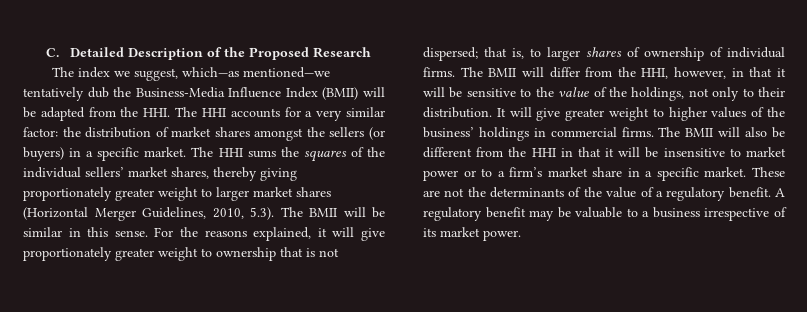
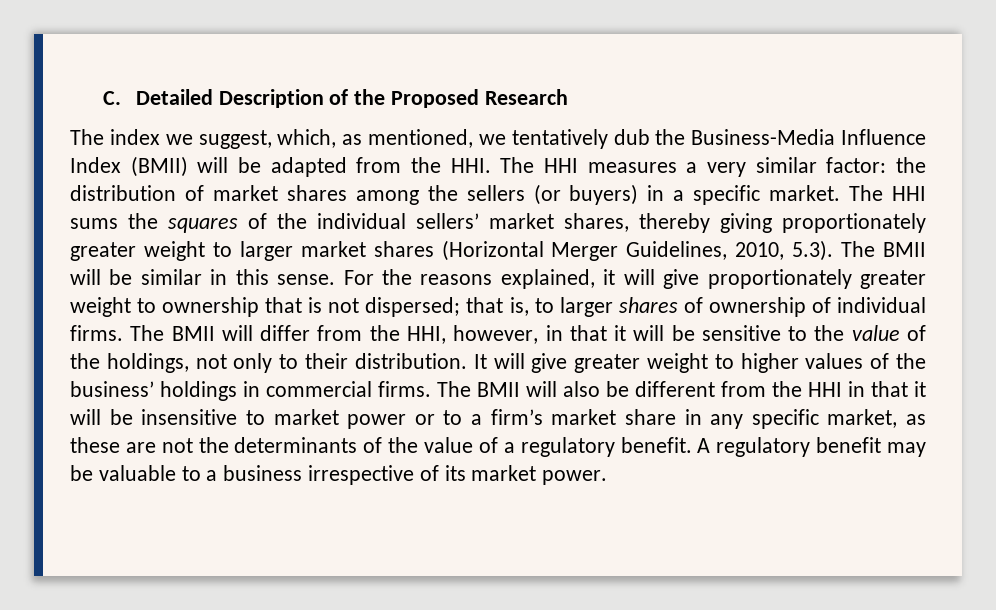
- The index we suggest, which—as mentioned—we tentatively dub the Business-Media Influence Index (BMII) will be adapted from the HHI. The HHI accounts for a very similar factor: the distribution of market shares amongst the sellers (or buyers) in a specific market.
+ The index we suggest, which, as mentioned, we tentatively dub the Business-Media Influence Index (BMII) will be adapted from the HHI. The HHI measures a very similar factor: the distribution of market shares among the sellers (or buyers) in a specific market.
- The BMII will also be different from the HHI in that it will be insensitive to market power or to a firm’s market share in a specific market. These are not the determinants of the value of a regulatory benefit.
+ The BMII will also be different from the HHI in that it will be insensitive to market power or to a firm’s market share in any specific market, as these are not the determinants of the value of a regulatory benefit.

